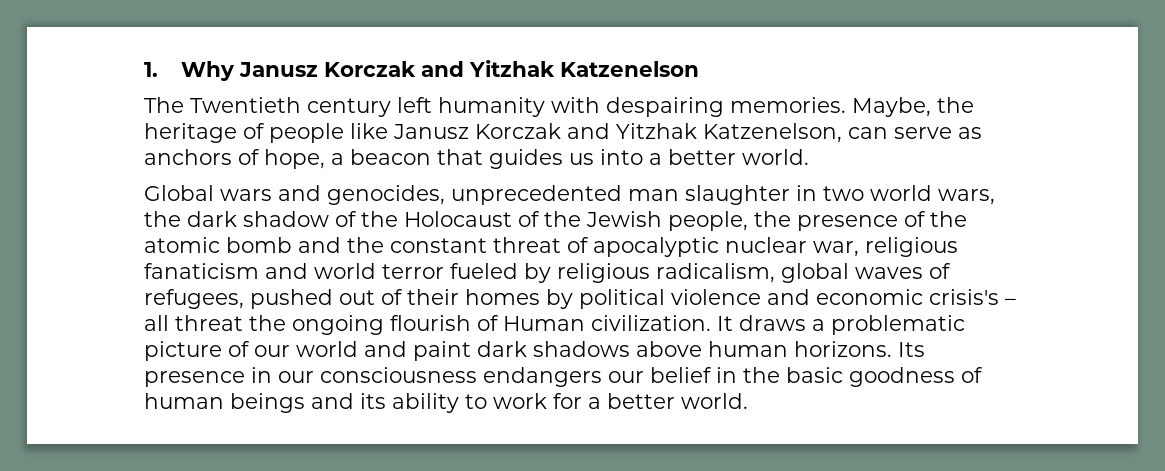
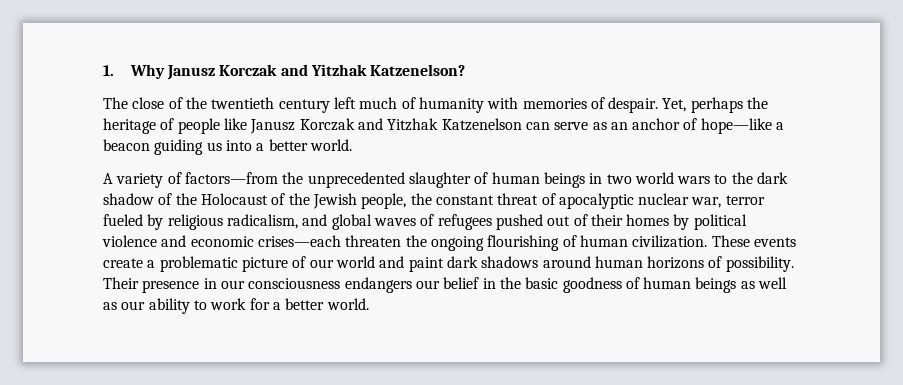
- 1. Why Janusz Korczak and Yitzhak Katzenelson
+ 1. Why Janusz Korczak and Yitzhak Katzenelson?
- The Twentieth century left humanity with despairing memories. Maybe, the heritage of people like Janusz Korczak and Yitzhak Katzenelson, can serve as anchors of hope, a beacon that guides us into a better world.
+ The close of the twentieth century left much of humanity with memories of despair. Yet, perhaps the heritage of people like Janusz Korczak and Yitzhak Katzenelson can serve as an anchor of hope—like a beacon guiding us into a better world.
- Global wars and genocides, unprecedented man slaughter in two world wars, the dark shadow of the Holocaust of the Jewish people, the presence of the atomic bomb and the constant threat of apocalyptic nuclear war, religious fanaticism and world terror fueled by religious radicalism, global waves of refugees, pushed out of their homes by political violence and economic crisis's – all threat the ongoing flourish of Human civilization. It draws a problematic picture of our world and paint dark shadows above human horizons. Its presence in our consciousness endangers our belief in the basic goodness of human beings and its ability to work for a better world.
+ A variety of factors—from the unprecedented slaughter of human beings in two world wars to the dark shadow of the Holocaust of the Jewish people, the constant threat of apocalyptic nuclear war, terror fueled by religious radicalism, and global waves of refugees pushed out of their homes by political violence and economic crises—each threaten the ongoing flourishing of human civilization. These events create a problematic picture of our world and paint dark shadows around human horizons of possibility. Their presence in our consciousness endangers our belief in the basic goodness of human beings as well as our ability to work for a better world.

